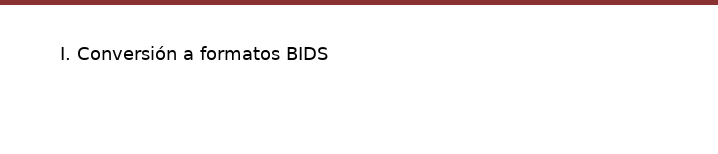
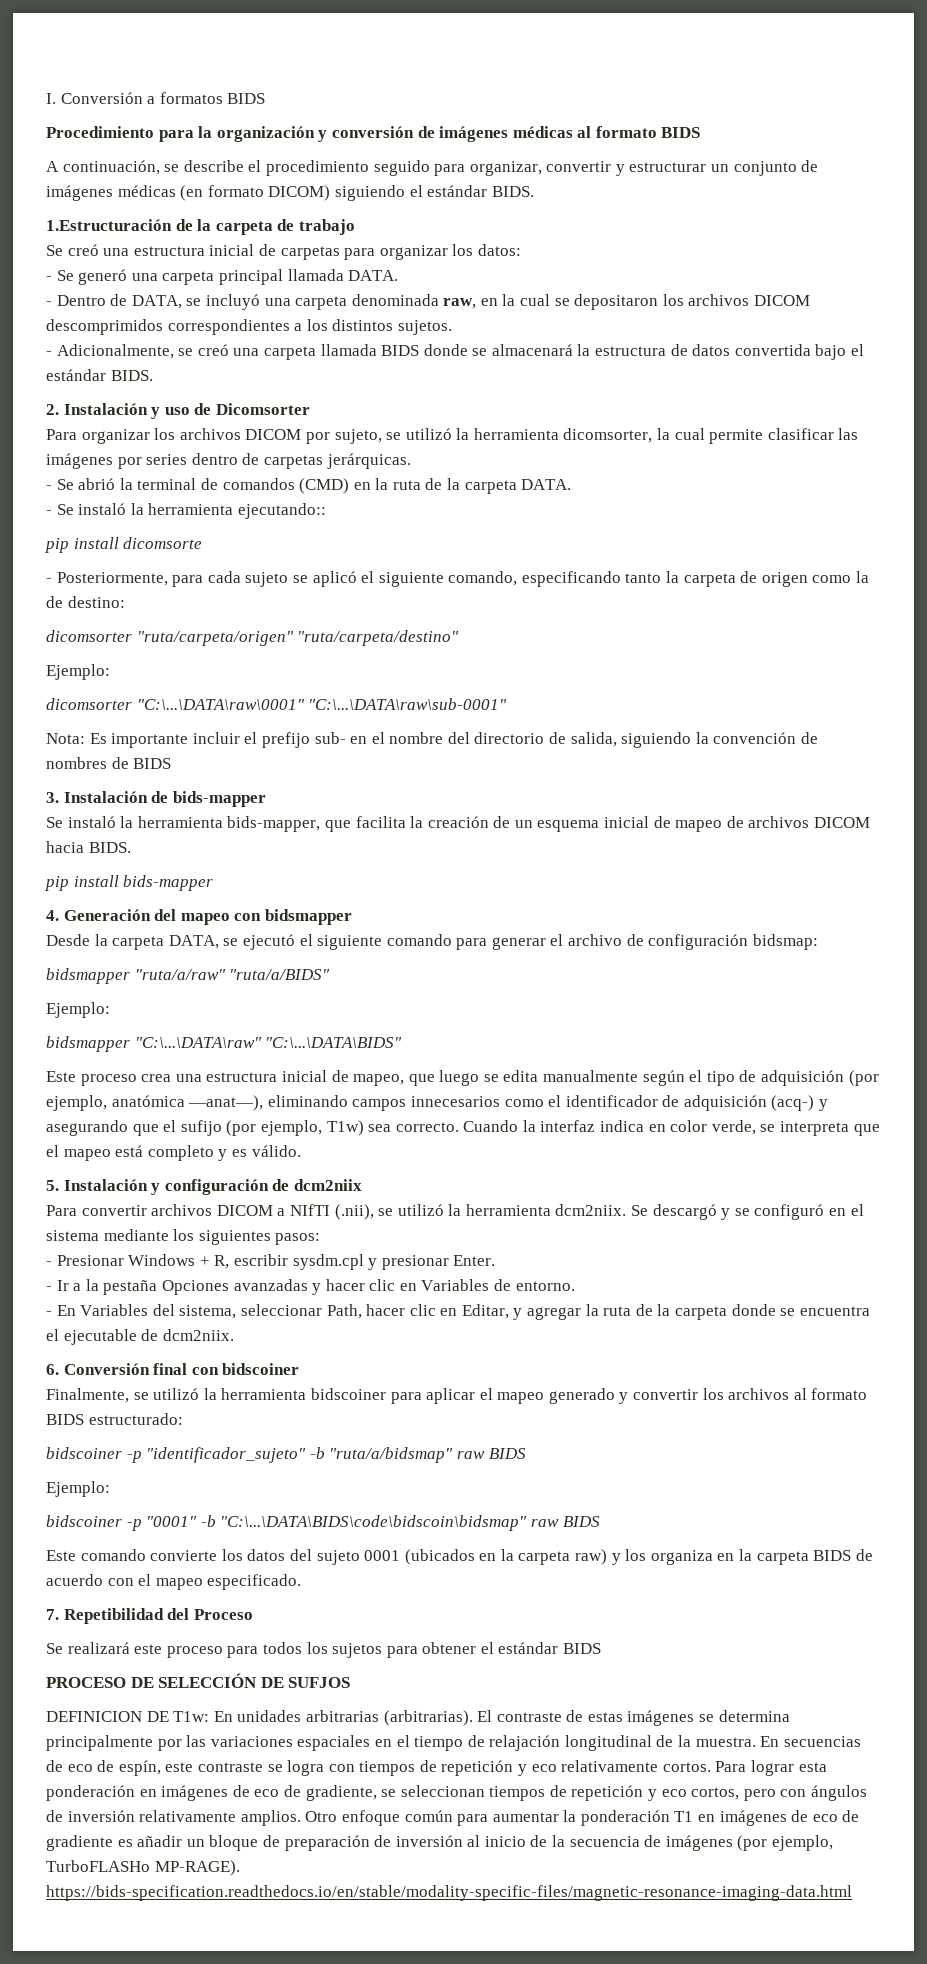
+ Procedimiento para la organización y conversión de imágenes médicas al formato BIDS
+ A continuación, se describe el procedimiento seguido para organizar, convertir y estructurar un conjunto de imágenes médicas (en formato DICOM) siguiendo el estándar BIDS.
+ 1.Estructuración de la carpeta de trabajo
+ Se creó una estructura inicial de carpetas para organizar los datos:
+ - Se generó una carpeta principal llamada DATA.
+ - Dentro de DATA, se incluyó una carpeta denominada raw, en la cual se depositaron los archivos DICOM descomprimidos correspondientes a los distintos sujetos.
+ - Adicionalmente, se creó una carpeta llamada BIDS donde se almacenará la estructura de datos convertida bajo el estándar BIDS.
+ 2. Instalación y uso de Dicomsorter
+ Para organizar los archivos DICOM por sujeto, se utilizó la herramienta dicomsorter, la cual permite clasificar las imágenes por series dentro de carpetas jerárquicas.
+ - Se abrió la terminal de comandos (CMD) en la ruta de la carpeta DATA.
+ - Se instaló la herramienta ejecutando::
+ pip install dicomsorte
+ - Posteriormente, para cada sujeto se aplicó el siguiente comando, especificando tanto la carpeta de origen como la de destino:
+ dicomsorter "ruta/carpeta/origen" "ruta/carpeta/destino"
+ Ejemplo:
+ dicomsorter "C:\...\DATA\raw\0001" "C:\...\DATA\raw\sub-0001"
+ Nota: Es importante incluir el prefijo sub- en el nombre del directorio de salida, siguiendo la convención de nombres de BIDS
+ 3. Instalación de bids-mapper
+ Se instaló la herramienta bids-mapper, que facilita la creación de un esquema inicial de mapeo de archivos DICOM hacia BIDS.
+ pip install bids-mapper
+ 4. Generación del mapeo con bidsmapper
+ Desde la carpeta DATA, se ejecutó el siguiente comando para generar el archivo de configuración bidsmap:
+ bidsmapper "ruta/a/raw" "ruta/a/BIDS"
+ Ejemplo:
+ bidsmapper "C:\...\DATA\raw" "C:\...\DATA\BIDS"
+ Este proceso crea una estructura inicial de mapeo, que luego se edita manualmente según el tipo de adquisición (por ejemplo, anatómica —anat—), eliminando campos innecesarios como el identificador de adquisición (acq-) y asegurando que el sufijo (por ejemplo, T1w) sea correcto. Cuando la interfaz indica en color verde, se interpreta que el mapeo está completo y es válido.
+ 5. Instalación y configuración de dcm2niix
+ Para convertir archivos DICOM a NIfTI (.nii), se utilizó la herramienta dcm2niix. Se descargó y se configuró en el sistema mediante los siguientes pasos:
+ - Presionar Windows + R, escribir sysdm.cpl y presionar Enter.
+ - Ir a la pestaña Opciones avanzadas y hacer clic en Variables de entorno.
+ - En Variables del sistema, seleccionar Path, hacer clic en Editar, y agregar la ruta de la carpeta donde se encuentra el ejecutable de dcm2niix.
+ 6. Conversión final con bidscoiner
+ Finalmente, se utilizó la herramienta bidscoiner para aplicar el mapeo generado y convertir los archivos al formato BIDS estructurado:
+ bidscoiner -p "identificador_sujeto" -b "ruta/a/bidsmap" raw BIDS
+ Ejemplo:
+ bidscoiner -p "0001" -b "C:\...\DATA\BIDS\code\bidscoin\bidsmap" raw BIDS
+ Este comando convierte los datos del sujeto 0001 (ubicados en la carpeta raw) y los organiza en la carpeta BIDS de acuerdo con el mapeo especificado.
+ 7. Repetibilidad del Proceso
+ Se realizará este proceso para todos los sujetos para obtener el estándar BIDS
+ PROCESO DE SELECCIÓN DE SUFJOS
+ DEFINICION DE T1w: En unidades arbitrarias (arbitrarias). El contraste de estas imágenes se determina principalmente por las variaciones espaciales en el tiempo de relajación longitudinal de la muestra. En secuencias de eco de espín, este contraste se logra con tiempos de repetición y eco relativamente cortos. Para lograr esta ponderación en imágenes de eco de gradiente, se seleccionan tiempos de repetición y eco cortos, pero con ángulos de inversión relativamente amplios. Otro enfoque común para aumentar la ponderación T1 en imágenes de eco de gradiente es añadir un bloque de preparación de inversión al inicio de la secuencia de imágenes (por ejemplo, TurboFLASHo MP-RAGE). https://bids-specification.readthedocs.io/en/stable/modality-specific-files/magnetic-resonance-imaging-data.html

